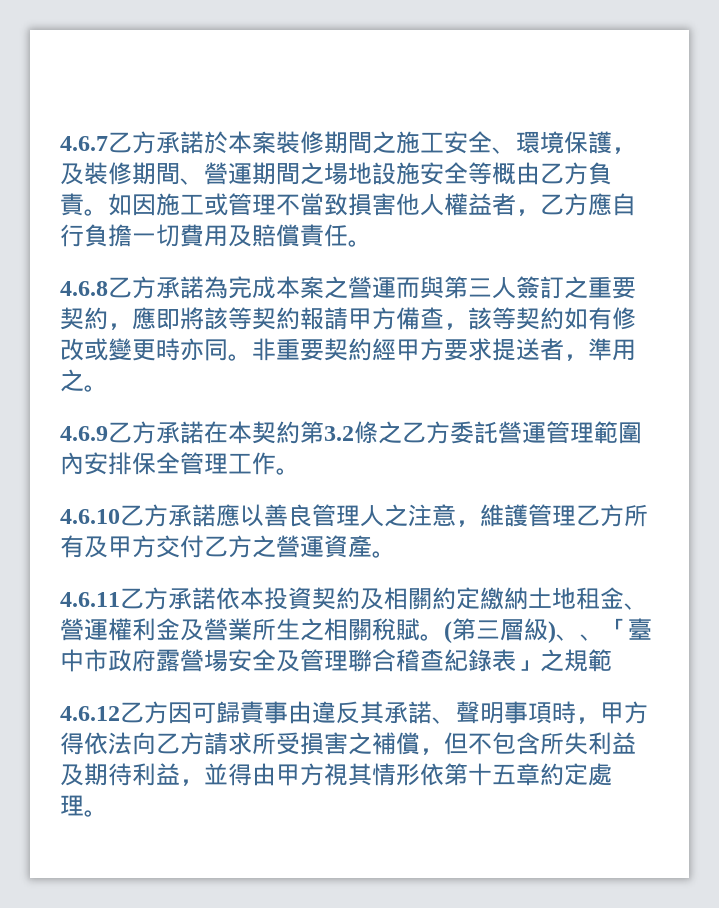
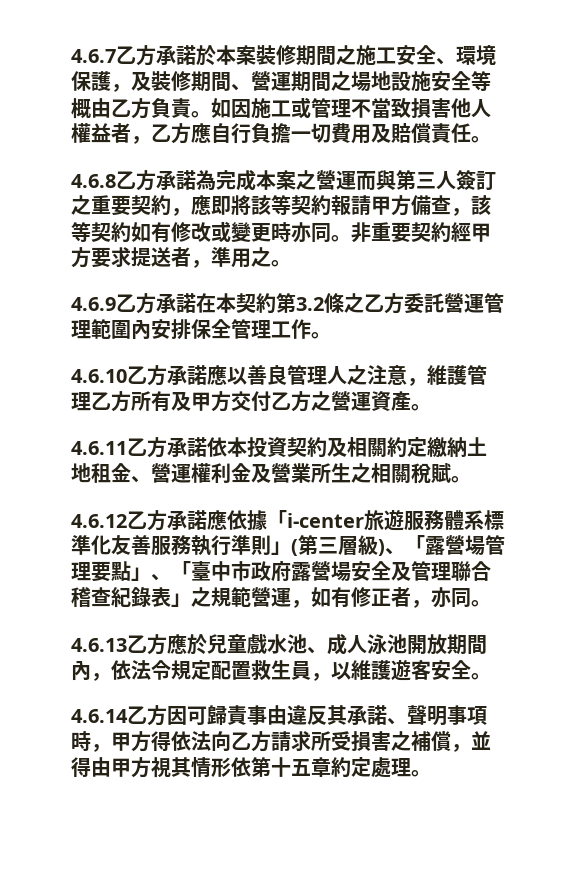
- 4.6.11乙方承諾依本投資契約及相關約定繳納土地租金、營運權利金及營業所生之相關稅賦。(第三層級)、、「臺中市政府露營場安全及管理聯合稽查紀錄表」之規範
- 4.6.12乙方因可歸責事由違反其承諾、聲明事項時，甲方得依法向乙方請求所受損害之補償，但不包含所失利益及期待利益，並得由甲方視其情形依第十五章約定處理。
+ 4.6.11乙方承諾依本投資契約及相關約定繳納土地租金、營運權利金及營業所生之相關稅賦。
+ 4.6.12乙方承諾應依據「i-center旅遊服務體系標準化友善服務執行準則」(第三層級)、「露營場管理要點」、「臺中市政府露營場安全及管理聯合稽查紀錄表」之規範營運，如有修正者，亦同。
+ 4.6.13乙方應於兒童戲水池、成人泳池開放期間內，依法令規定配置救生員，以維護遊客安全。
+ 4.6.14乙方因可歸責事由違反其承諾、聲明事項時，甲方得依法向乙方請求所受損害之補償，並得由甲方視其情形依第十五章約定處理。

